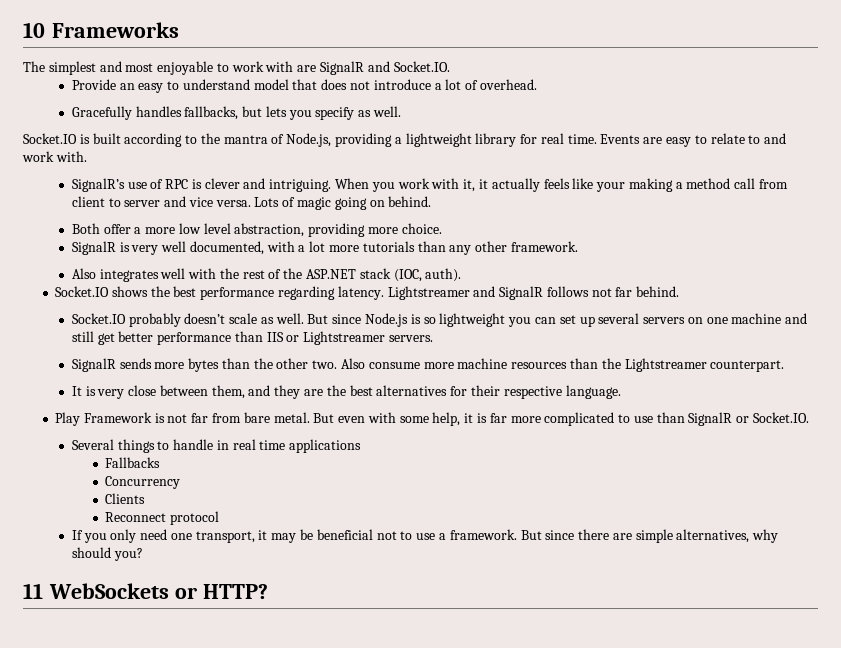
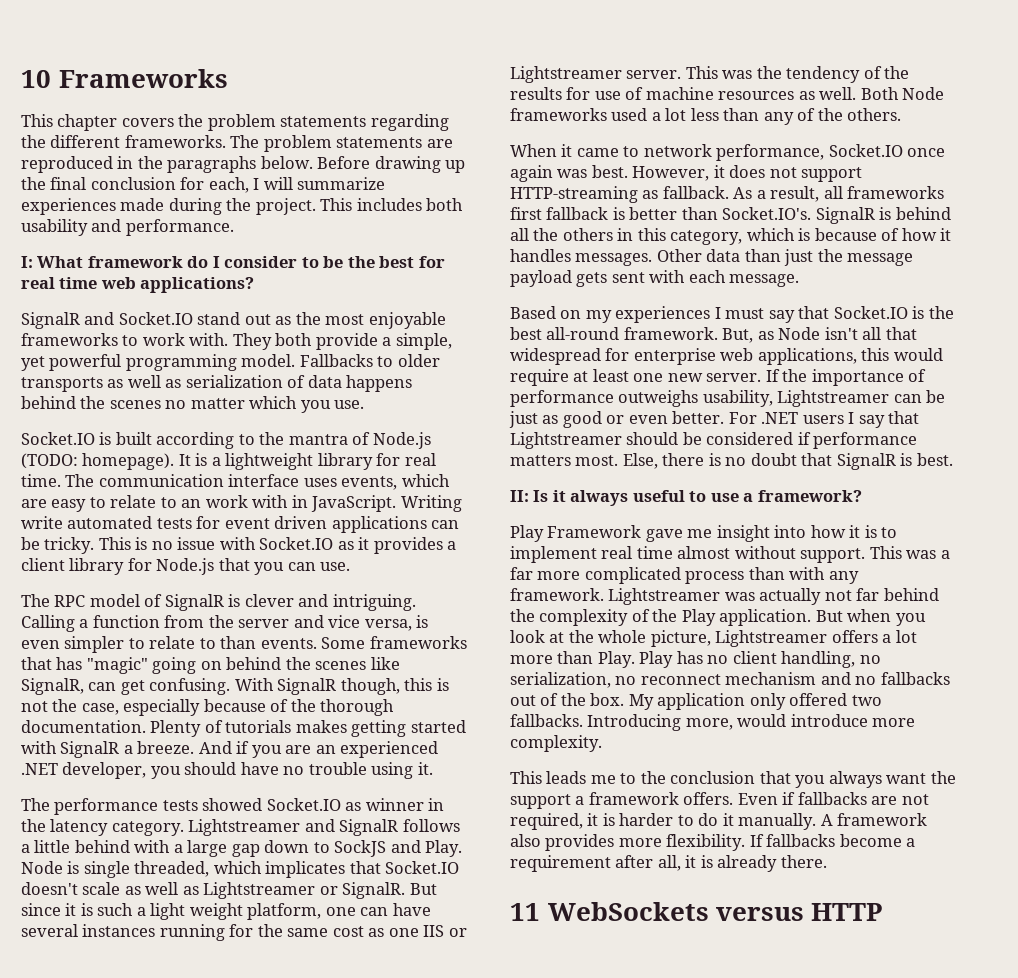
- The simplest and most enjoyable to work with are SignalR and Socket.IO.
- Provide an easy to understand model that does not introduce a lot of overhead.
- Gracefully handles fallbacks, but lets you specify as well.
+ This chapter covers the problem statements regarding the different frameworks. The problem statements are reproduced in the paragraphs below. Before drawing up the final conclusion for each, I will summarize experiences made during the project. This includes both usability and performance.
+ I: What framework do I consider to be the best for real time web applications?
+ SignalR and Socket.IO stand out as the most enjoyable frameworks to work with. They both provide a simple, yet powerful programming model. Fallbacks to older transports as well as serialization of data happens behind the scenes no matter which you use.
- Socket.IO is built according to the mantra of Node.js, providing a lightweight library for real time.
+ Socket.IO is built according to the mantra of Node.js (TODO: homepage). It is a lightweight library for real time.
- Events are easy to relate to and work with.
- SignalR’s use of RPC is clever and intriguing. When you work with it, it actually feels like your making a method call from client to server and vice versa. Lots of magic going on behind.
- Both offer a more low level abstraction, providing more choice.
- SignalR is very well documented, with a lot more tutorials than any other framework.
- Also integrates well with the rest of the ASP.NET stack (IOC, auth).
- Socket.IO shows the best performance regarding latency. Lightstreamer and SignalR follows not far behind.
- Socket.IO probably doesn’t scale as well. But since Node.js is so lightweight you can set up several servers on one machine and still get better performance than IIS or Lightstreamer servers.
- SignalR sends more bytes than the other two. Also consume more machine resources than the Lightstreamer counterpart.
- It is very close between them, and they are the best alternatives for their respective language.
- Play Framework is not far from bare metal. But even with some help, it is far more complicated to use than SignalR or Socket.IO.
- Several things to handle in real time applications
- Fallbacks
- Concurrency
- Clients
- Reconnect protocol
- If you only need one transport, it may be beneficial not to use a framework. But since there are simple alternatives, why should you?
+ The communication interface uses events, which are easy to relate to an work with in JavaScript. Writing write automated tests for event driven applications can be tricky. This is no issue with Socket.IO as it provides a client library for Node.js that you can use.
+ The RPC model of SignalR is clever and intriguing. Calling a function from the server and vice versa, is even simpler to relate to than events. Some frameworks that has "magic" going on behind the scenes like SignalR, can get confusing. With SignalR though, this is not the case, especially because of the thorough documentation. Plenty of tutorials makes getting started with SignalR a breeze. And if you are an experienced .NET developer, you should have no trouble using it.
+ The performance tests showed Socket.IO as winner in the latency category. Lightstreamer and SignalR follows a little behind with a large gap down to SockJS and Play. Node is single threaded, which implicates that Socket.IO doesn't scale as well as Lightstreamer or SignalR. But since it is such a light weight platform, one can have several instances running for the same cost as one IIS or Lightstreamer server. This was the tendency of the results for use of machine resources as well. Both Node frameworks used a lot less than any of the others.
+ When it came to network performance, Socket.IO once again was best. However, it does not support HTTP-streaming as fallback. As a result, all frameworks first fallback is better than Socket.IO's. SignalR is behind all the others in this category, which is because of how it handles messages. Other data than just the message payload gets sent with each message.
+ Based on my experiences I must say that Socket.IO is the best all-round framework. But, as Node isn't all that widespread for enterprise web applications, this would require at least one new server. If the importance of performance outweighs usability, Lightstreamer can be just as good or even better. For .NET users I say that Lightstreamer should be considered if performance matters most. Else, there is no doubt that SignalR is best.
+ II: Is it always useful to use a framework?
+ Play Framework gave me insight into how it is to implement real time almost without support. This was a far more complicated process than with any framework. Lightstreamer was actually not far behind the complexity of the Play application. But when you look at the whole picture, Lightstreamer offers a lot more than Play. Play has no client handling, no serialization, no reconnect mechanism and no fallbacks out of the box. My application only offered two fallbacks. Introducing more, would introduce more complexity.
+ This leads me to the conclusion that you always want the support a framework offers. Even if fallbacks are not required, it is harder to do it manually. A framework also provides more flexibility. If fallbacks become a requirement after all, it is already there.
- 11 WebSockets or HTTP?
+ 11 WebSockets versus HTTP

